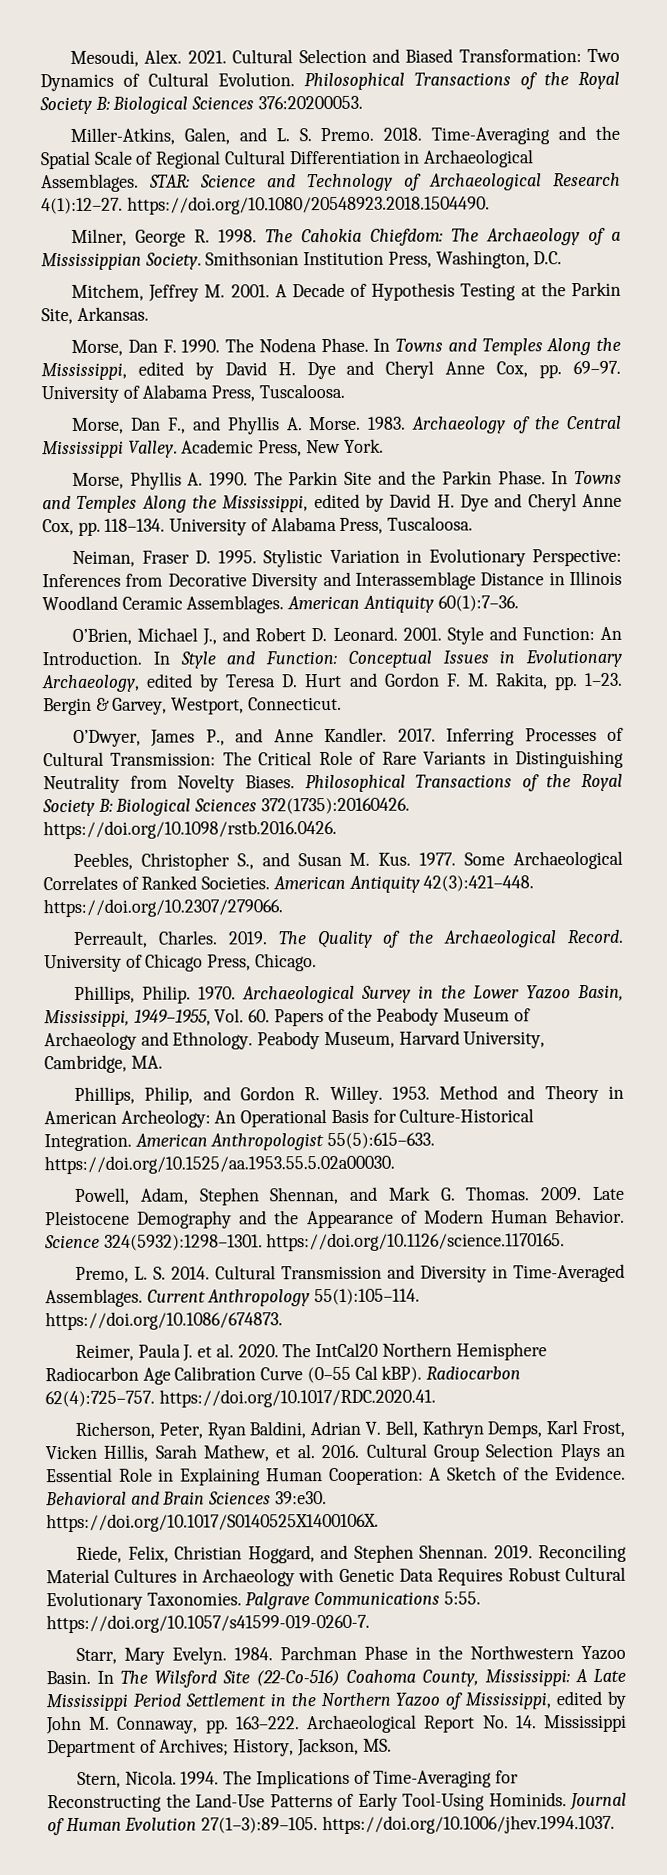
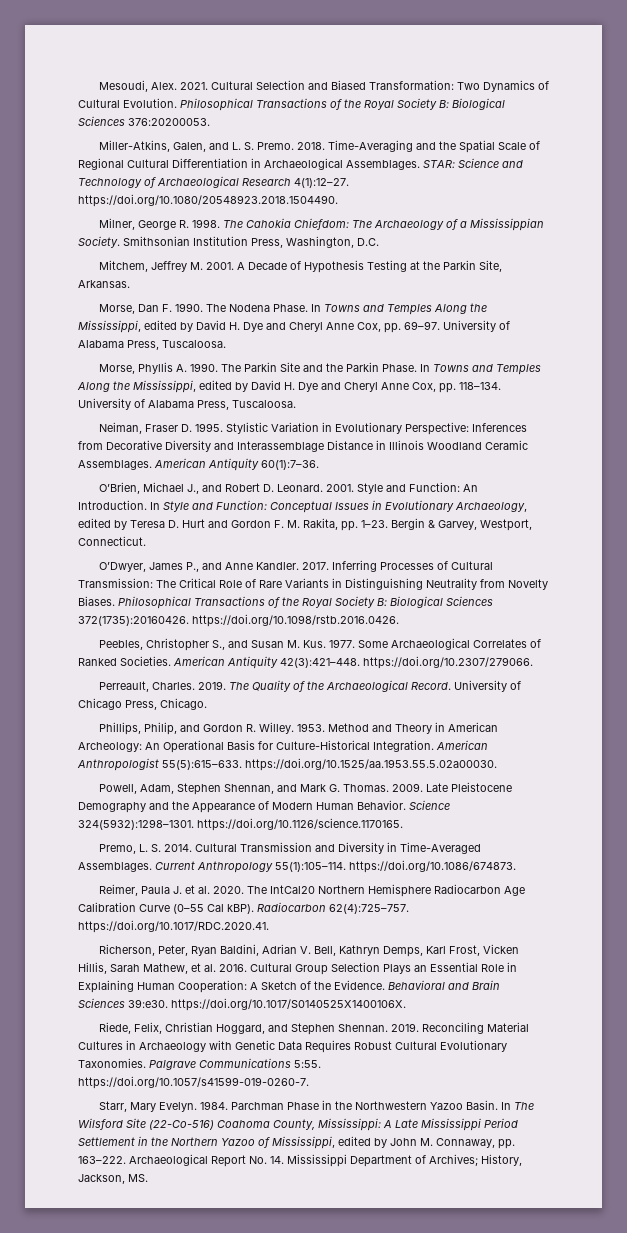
- Morse, Dan F., and Phyllis A. Morse. 1983. Archaeology of the Central Mississippi Valley. Academic Press, New York.
- Phillips, Philip. 1970. Archaeological Survey in the Lower Yazoo Basin, Mississippi, 1949–1955, Vol. 60. Papers of the Peabody Museum of Archaeology and Ethnology. Peabody Museum, Harvard University, Cambridge, MA.
- Stern, Nicola. 1994. The Implications of Time-Averaging for Reconstructing the Land-Use Patterns of Early Tool-Using Hominids. Journal of Human Evolution 27(1–3):89–105. https://doi.org/10.1006/jhev.1994.1037.

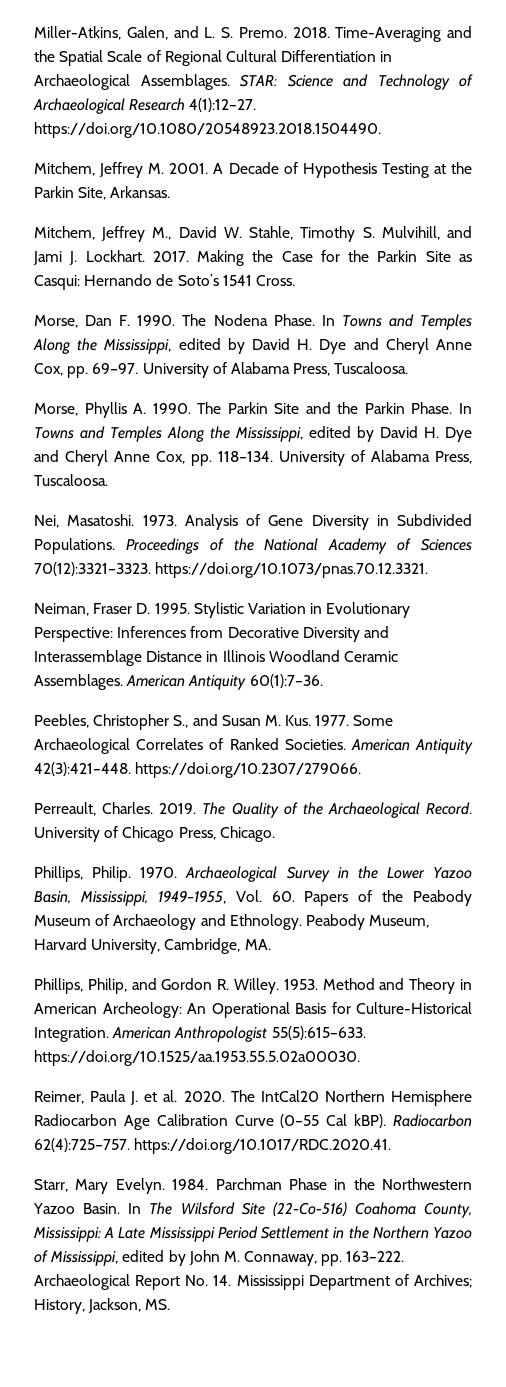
- Mesoudi, Alex. 2021. Cultural Selection and Biased Transformation: Two Dynamics of Cultural Evolution. Philosophical Transactions of the Royal Society B: Biological Sciences 376:20200053.
- Milner, George R. 1998. The Cahokia Chiefdom: The Archaeology of a Mississippian Society. Smithsonian Institution Press, Washington, D.C.
+ Mitchem, Jeffrey M., David W. Stahle, Timothy S. Mulvihill, and Jami J. Lockhart. 2017. Making the Case for the Parkin Site as Casqui: Hernando de Soto’s 1541 Cross.
+ Nei, Masatoshi. 1973. Analysis of Gene Diversity in Subdivided Populations. Proceedings of the National Academy of Sciences 70(12):3321–3323. https://doi.org/10.1073/pnas.70.12.3321.
- O’Brien, Michael J., and Robert D. Leonard. 2001. Style and Function: An Introduction. In Style and Function: Conceptual Issues in Evolutionary Archaeology, edited by Teresa D. Hurt and Gordon F. M. Rakita, pp. 1–23. Bergin & Garvey, Westport, Connecticut.
- O’Dwyer, James P., and Anne Kandler. 2017. Inferring Processes of Cultural Transmission: The Critical Role of Rare Variants in Distinguishing Neutrality from Novelty Biases. Philosophical Transactions of the Royal Society B: Biological Sciences 372(1735):20160426. https://doi.org/10.1098/rstb.2016.0426.
+ Phillips, Philip. 1970. Archaeological Survey in the Lower Yazoo Basin, Mississippi, 1949–1955, Vol. 60. Papers of the Peabody Museum of Archaeology and Ethnology. Peabody Museum, Harvard University, Cambridge, MA.
- Powell, Adam, Stephen Shennan, and Mark G. Thomas. 2009. Late Pleistocene Demography and the Appearance of Modern Human Behavior. Science 324(5932):1298–1301. https://doi.org/10.1126/science.1170165.
- Premo, L. S. 2014. Cultural Transmission and Diversity in Time-Averaged Assemblages. Current Anthropology 55(1):105–114. https://doi.org/10.1086/674873.
- Richerson, Peter, Ryan Baldini, Adrian V. Bell, Kathryn Demps, Karl Frost, Vicken Hillis, Sarah Mathew, et al. 2016. Cultural Group Selection Plays an Essential Role in Explaining Human Cooperation: A Sketch of the Evidence. Behavioral and Brain Sciences 39:e30. https://doi.org/10.1017/S0140525X1400106X.
- Riede, Felix, Christian Hoggard, and Stephen Shennan. 2019. Reconciling Material Cultures in Archaeology with Genetic Data Requires Robust Cultural Evolutionary Taxonomies. Palgrave Communications 5:55. https://doi.org/10.1057/s41599-019-0260-7.

